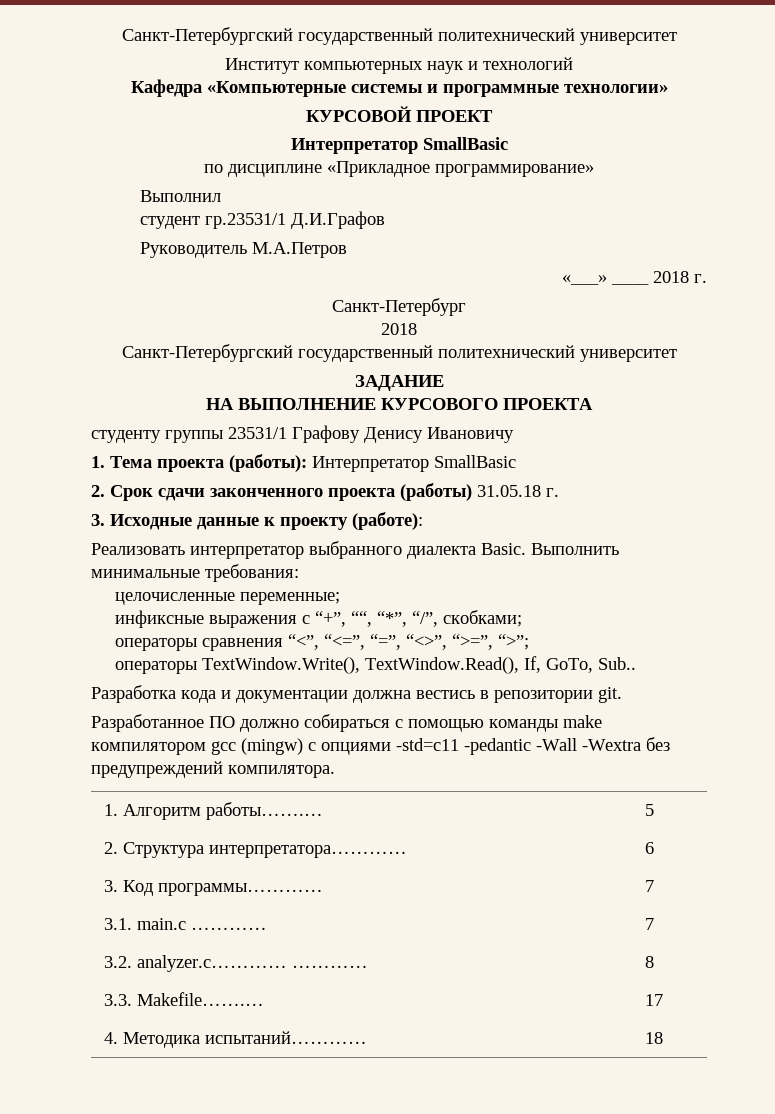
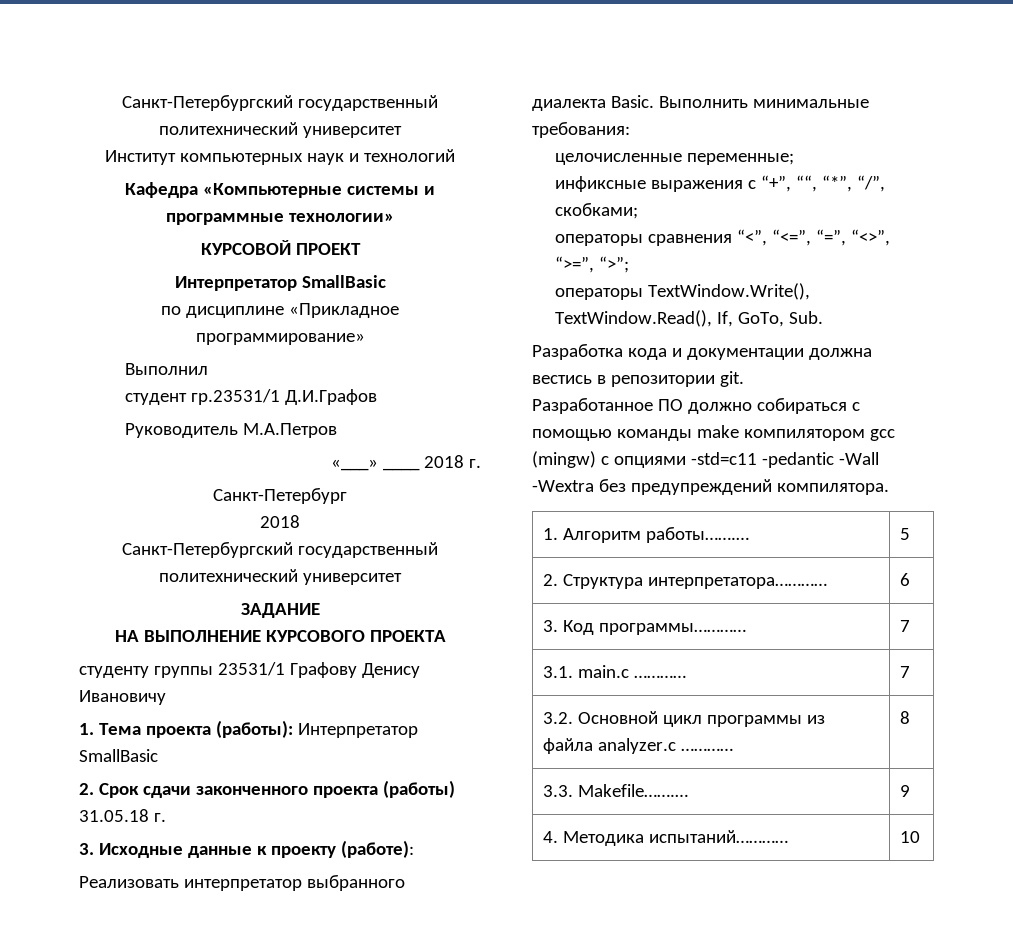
- операторы TextWindow.Write(), TextWindow.Read(), If, GoTo, Sub..
+ операторы TextWindow.Write(), TextWindow.Read(), If, GoTo, Sub.
- 3.2. analyzer.c………… ………… | 8
+ 3.2. Основной цикл программы из файла analyzer.c ………… | 8
- 3.3. Makefile…….… | 17
+ 3.3. Makefile…….… | 9
- 4. Методика испытаний………… | 18
+ 4. Методика испытаний………… | 10

